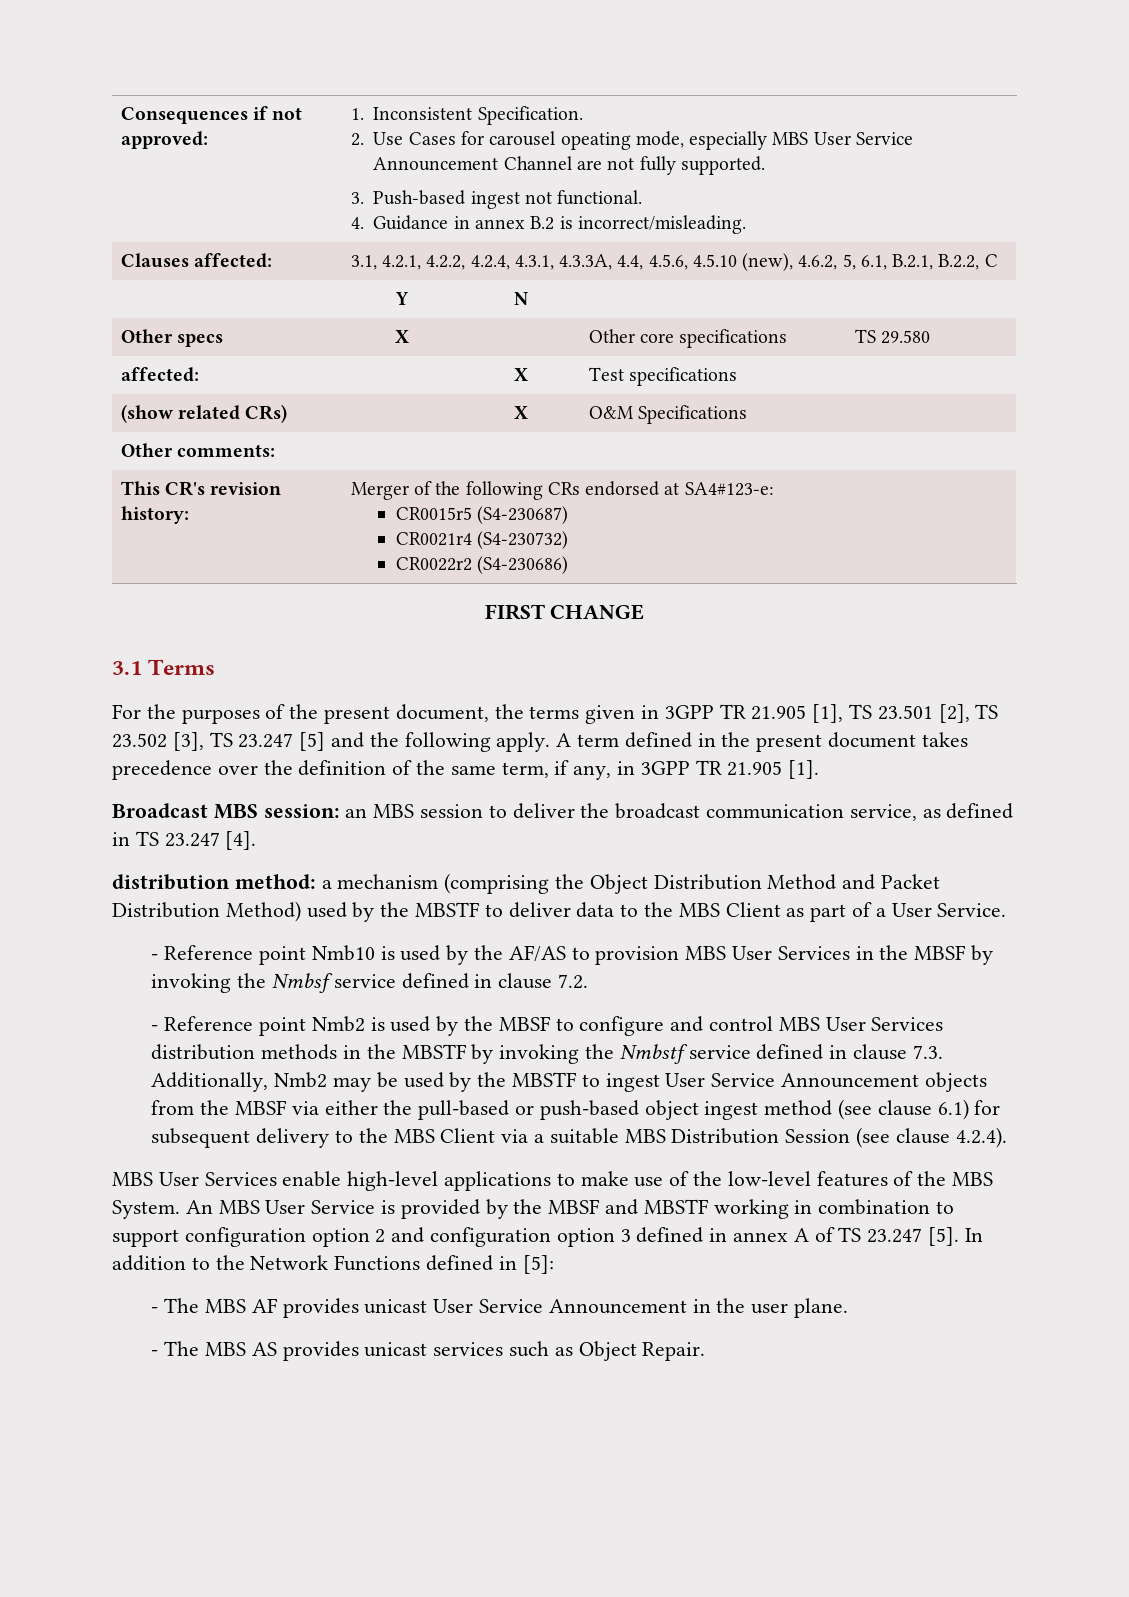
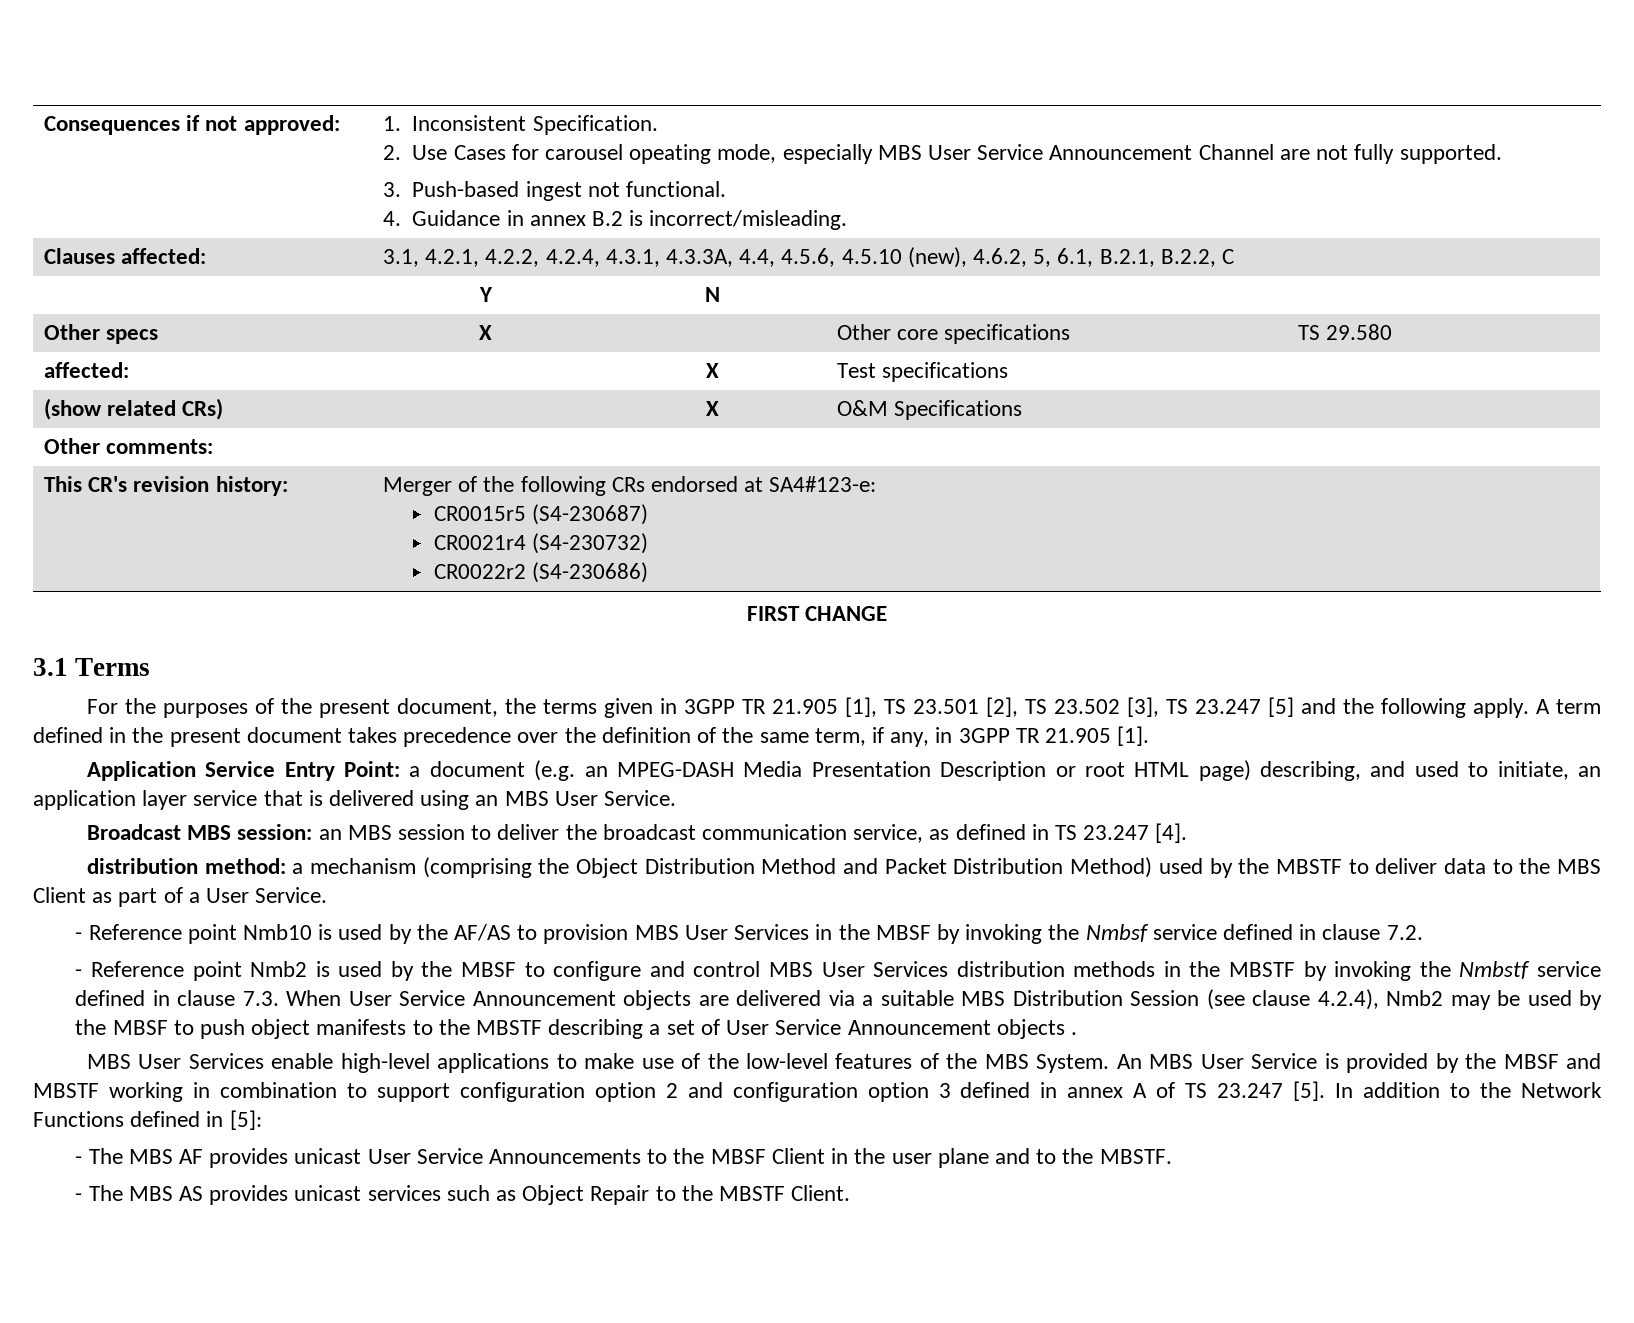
+ Application Service Entry Point: a document (e.g. an MPEG-DASH Media Presentation Description or root HTML page) describing, and used to initiate, an application layer service that is delivered using an MBS User Service.
- - Reference point Nmb2 is used by the MBSF to configure and control MBS User Services distribution methods in the MBSTF by invoking the Nmbstf service defined in clause 7.3. Additionally, Nmb2 may be used by the MBSTF to ingest User Service Announcement objects from the MBSF via either the pull-based or push-based object ingest method (see clause 6.1) for subsequent delivery to the MBS Client via a suitable MBS Distribution Session (see clause 4.2.4).
+ - Reference point Nmb2 is used by the MBSF to configure and control MBS User Services distribution methods in the MBSTF by invoking the Nmbstf service defined in clause 7.3. When User Service Announcement objects are delivered via a suitable MBS Distribution Session (see clause 4.2.4), Nmb2 may be used by the MBSF to push object manifests to the MBSTF describing a set of User Service Announcement objects .
- - The MBS AF provides unicast User Service Announcement in the user plane.
+ - The MBS AF provides unicast User Service Announcements to the MBSF Client in the user plane and to the MBSTF.
- - The MBS AS provides unicast services such as Object Repair.
+ - The MBS AS provides unicast services such as Object Repair to the MBSTF Client.

